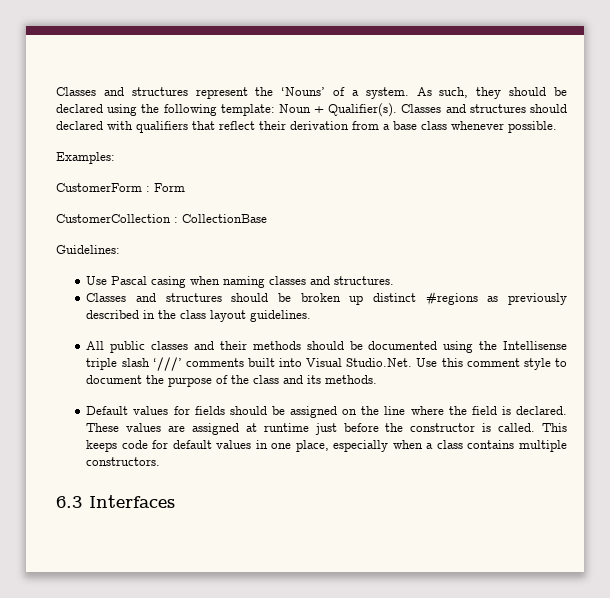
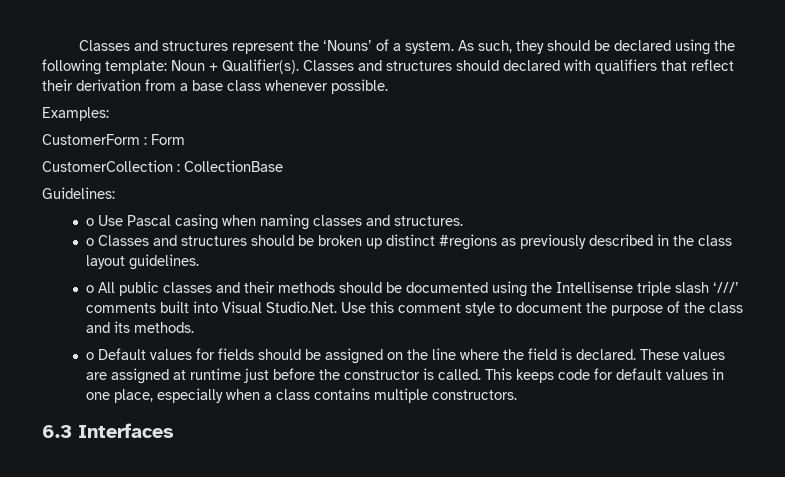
- Use Pascal casing when naming classes and structures.
+ o Use Pascal casing when naming classes and structures.
- Classes and structures should be broken up distinct #regions as previously described in the class layout guidelines.
+ o Classes and structures should be broken up distinct #regions as previously described in the class layout guidelines.
- All public classes and their methods should be documented using the Intellisense triple slash ‘///’ comments built into Visual Studio.Net. Use this comment style to document the purpose of the class and its methods.
+ o All public classes and their methods should be documented using the Intellisense triple slash ‘///’ comments built into Visual Studio.Net. Use this comment style to document the purpose of the class and its methods.
- Default values for fields should be assigned on the line where the field is declared.
+ o Default values for fields should be assigned on the line where the field is declared.

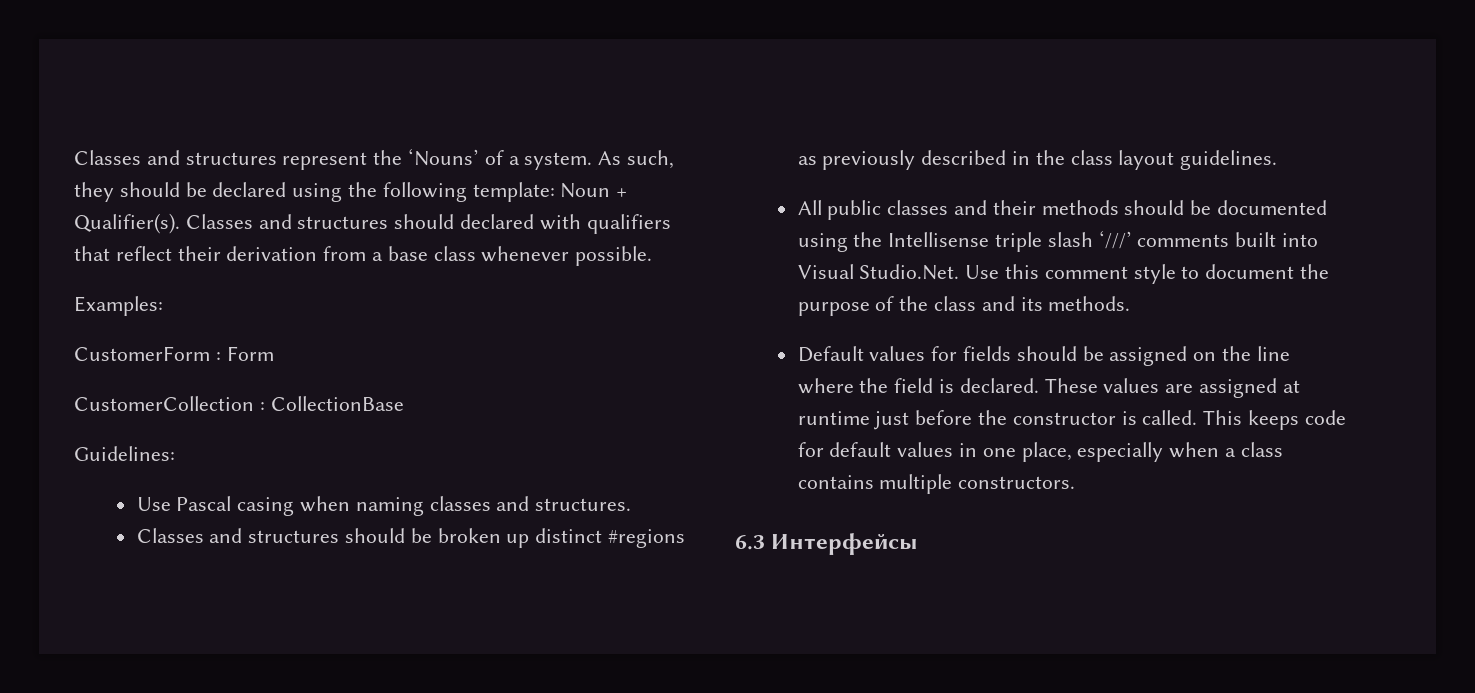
- o Use Pascal casing when naming classes and structures.
+ Use Pascal casing when naming classes and structures.
- o Classes and structures should be broken up distinct #regions as previously described in the class layout guidelines.
+ Classes and structures should be broken up distinct #regions as previously described in the class layout guidelines.
- o All public classes and their methods should be documented using the Intellisense triple slash ‘///’ comments built into Visual Studio.Net. Use this comment style to document the purpose of the class and its methods.
+ All public classes and their methods should be documented using the Intellisense triple slash ‘///’ comments built into Visual Studio.Net. Use this comment style to document the purpose of the class and its methods.
- o Default values for fields should be assigned on the line where the field is declared.
+ Default values for fields should be assigned on the line where the field is declared.
- 6.3 Interfaces
+ 6.3 Интерфейсы

